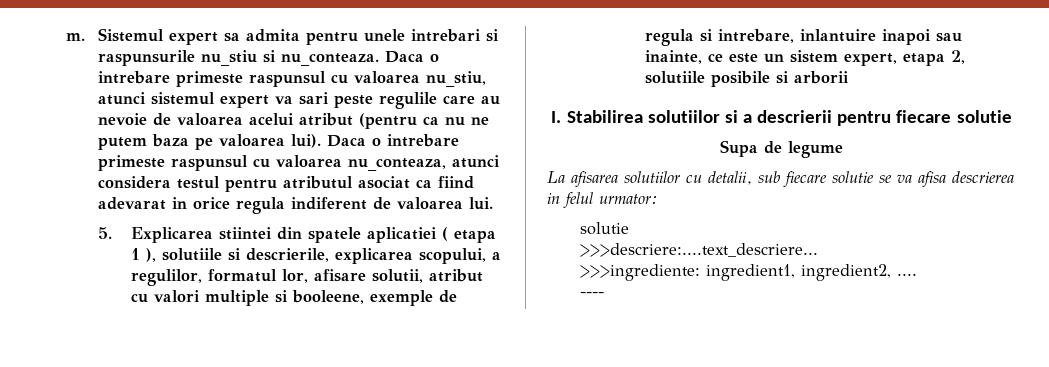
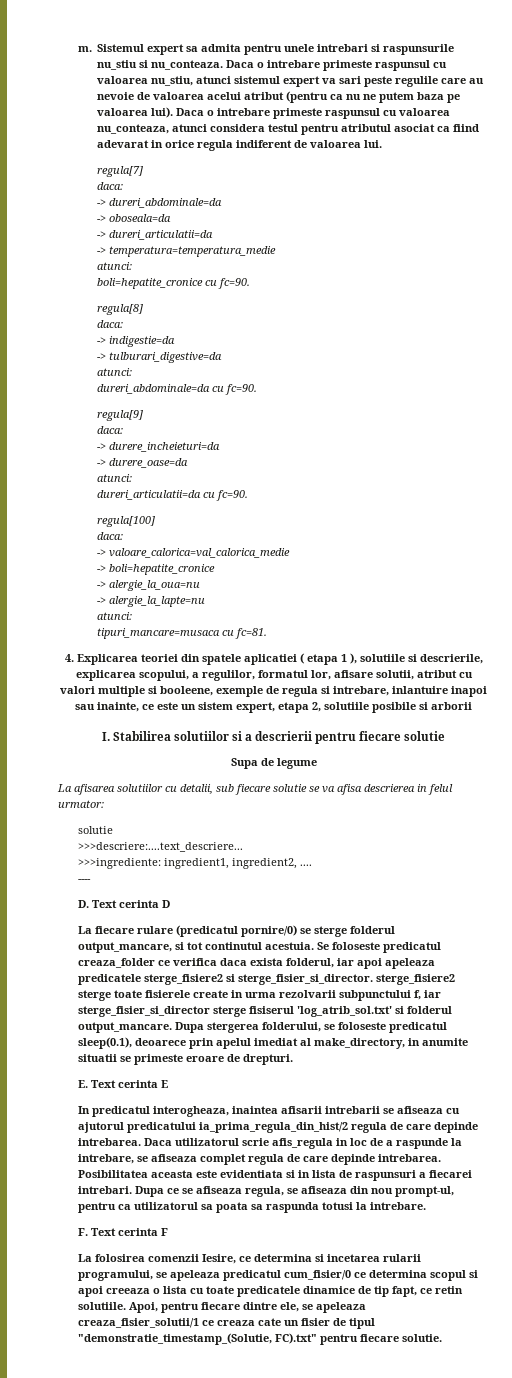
- 5. Explicarea stiintei din spatele aplicatiei ( etapa 1 ), solutiile si descrierile, explicarea scopului, a regulilor, formatul lor, afisare solutii, atribut cu valori multiple si booleene, exemple de regula si intrebare, inlantuire inapoi sau inainte, ce este un sistem expert, etapa 2, solutiile posibile si arborii
+ regula[7]
+ daca:
+ -> dureri_abdominale=da
+ -> oboseala=da
+ -> dureri_articulatii=da
+ -> temperatura=temperatura_medie
+ atunci:
+ boli=hepatite_cronice cu fc=90.
+ regula[8]
+ daca:
+ -> indigestie=da
+ -> tulburari_digestive=da
+ atunci:
+ dureri_abdominale=da cu fc=90.
+ regula[9]
+ daca:
+ -> durere_incheieturi=da
+ -> durere_oase=da
+ atunci:
+ dureri_articulatii=da cu fc=90.
+ regula[100]
+ daca:
+ -> valoare_calorica=val_calorica_medie
+ -> boli=hepatite_cronice
+ -> alergie_la_oua=nu
+ -> alergie_la_lapte=nu
+ atunci:
+ tipuri_mancare=musaca cu fc=81.
+ 4. Explicarea teoriei din spatele aplicatiei ( etapa 1 ), solutiile si descrierile, explicarea scopului, a regulilor, formatul lor, afisare solutii, atribut cu valori multiple si booleene, exemple de regula si intrebare, inlantuire inapoi sau inainte, ce este un sistem expert, etapa 2, solutiile posibile si arborii
+ D. Text cerinta D
+ La fiecare rulare (predicatul pornire/0) se sterge folderul output_mancare, si tot continutul acestuia. Se foloseste predicatul creaza_folder ce verifica daca exista folderul, iar apoi apeleaza predicatele sterge_fisiere2 si sterge_fisier_si_director. sterge_fisiere2 sterge toate fisierele create in urma rezolvarii subpunctului f, iar sterge_fisier_si_director sterge fisiserul 'log_atrib_sol.txt' si folderul output_mancare. Dupa stergerea folderului, se foloseste predicatul sleep(0.1), deoarece prin apelul imediat al make_directory, in anumite situatii se primeste eroare de drepturi.
+ E. Text cerinta E
+ In predicatul interogheaza, inaintea afisarii intrebarii se afiseaza cu ajutorul predicatului ia_prima_regula_din_hist/2 regula de care depinde intrebarea. Daca utilizatorul scrie afis_regula in loc de a raspunde la intrebare, se afiseaza complet regula de care depinde intrebarea. Posibilitatea aceasta este evidentiata si in lista de raspunsuri a fiecarei intrebari. Dupa ce se afiseaza regula, se afiseaza din nou prompt-ul, pentru ca utilizatorul sa poata sa raspunda totusi la intrebare.
+ F. Text cerinta F
+ La folosirea comenzii Iesire, ce determina si incetarea rularii programului, se apeleaza predicatul cum_fisier/0 ce determina scopul si apoi creeaza o lista cu toate predicatele dinamice de tip fapt, ce retin solutiile. Apoi, pentru fiecare dintre ele, se apeleaza creaza_fisier_solutii/1 ce creaza cate un fisier de tipul "demonstratie_timestamp_(Solutie, FC).txt" pentru fiecare solutie.

